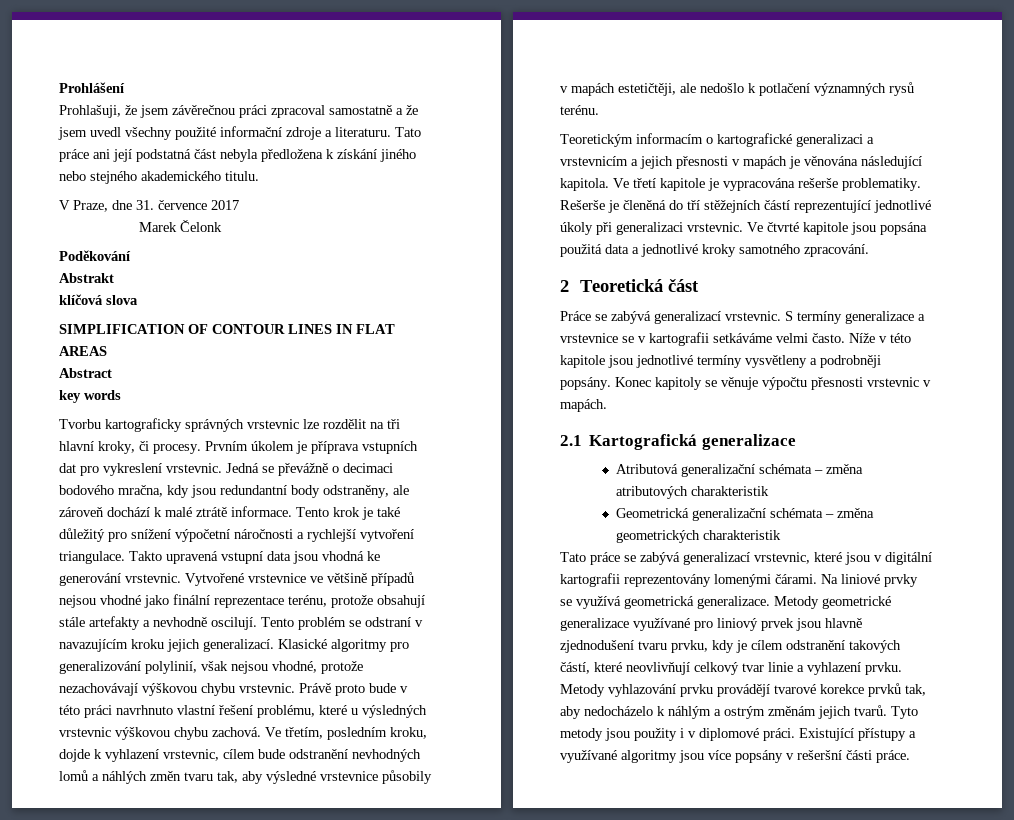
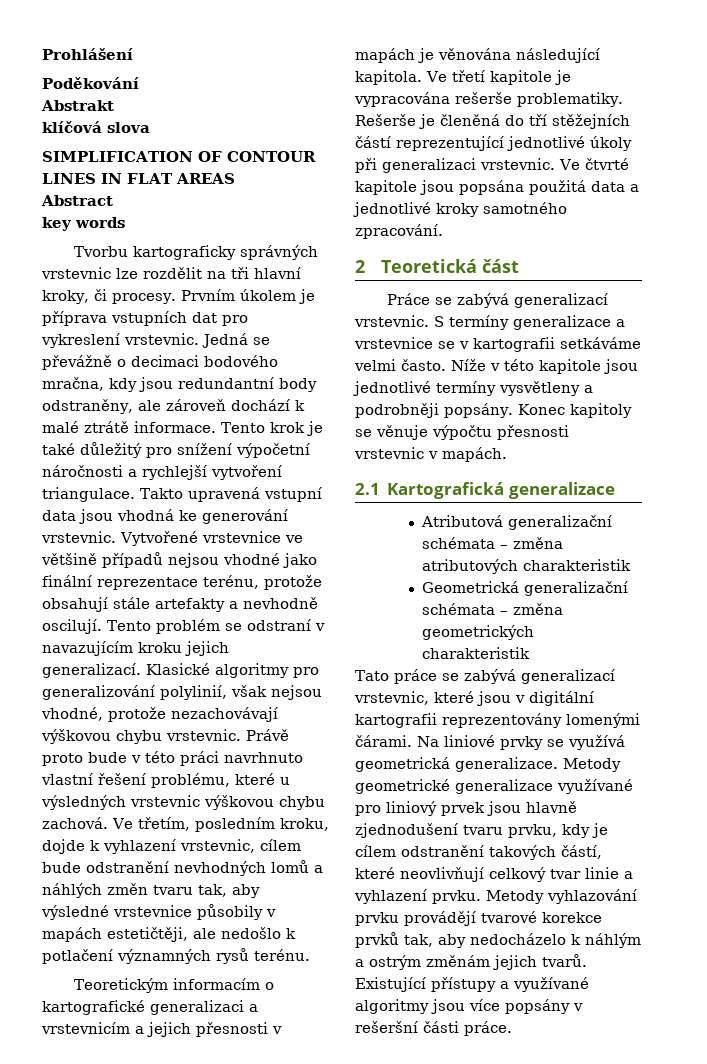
- Prohlašuji, že jsem závěrečnou práci zpracoval samostatně a že jsem uvedl všechny použité informační zdroje a literaturu. Tato práce ani její podstatná část nebyla předložena k získání jiného nebo stejného akademického titulu.
- V Praze, dne 31. července 2017
- Marek Čelonk
- Tyto metody jsou použity i v diplomové práci.

